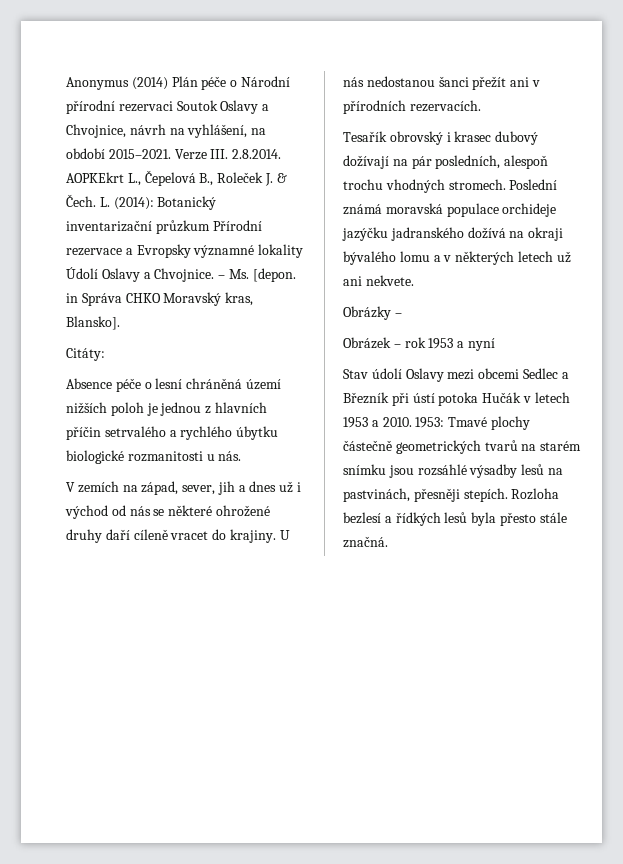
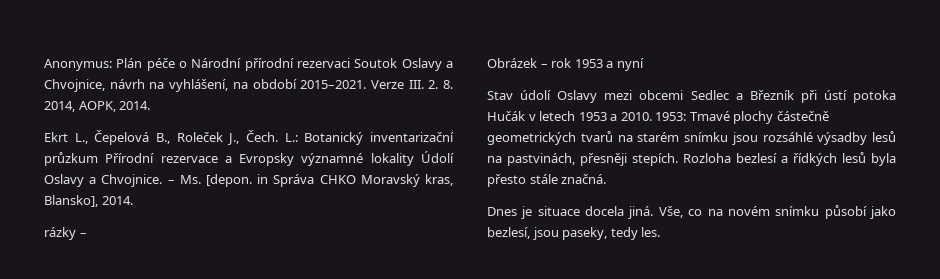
- Anonymus (2014) Plán péče o Národní přírodní rezervaci Soutok Oslavy a Chvojnice, návrh na vyhlášení, na období 2015–2021.
+ Anonymus: Plán péče o Národní přírodní rezervaci Soutok Oslavy a Chvojnice, návrh na vyhlášení, na období 2015–2021.
- Verze III. 2.8.2014. AOPKEkrt L., Čepelová B., Roleček J. & Čech. L. (2014): Botanický inventarizační průzkum Přírodní rezervace a Evropsky významné lokality Údolí Oslavy a Chvojnice.
+ Verze III. 2. 8. 2014, AOPK, 2014.
+ Ekrt L., Čepelová B., Roleček J., Čech. L.: Botanický inventarizační průzkum Přírodní rezervace a Evropsky významné lokality Údolí Oslavy a Chvojnice.
- – Ms. [depon. in Správa CHKO Moravský kras, Blansko].
- Citáty:
- Absence péče o lesní chráněná území nižších poloh je jednou z hlavních příčin setrvalého a rychlého úbytku biologické rozmanitosti u nás.
- V zemích na západ, sever, jih a dnes už i východ od nás se některé ohrožené druhy daří cíleně vracet do krajiny. U nás nedostanou šanci přežít ani v přírodních rezervacích.
- Tesařík obrovský i krasec dubový dožívají na pár posledních, alespoň trochu vhodných stromech. Poslední známá moravská populace orchideje jazýčku jadranského dožívá na okraji bývalého lomu a v některých letech už ani nekvete.
- Obrázky –
+ – Ms. [depon. in Správa CHKO Moravský kras, Blansko], 2014.
+ rázky –
+ Dnes je situace docela jiná. Vše, co na novém snímku působí jako bezlesí, jsou paseky, tedy les.

